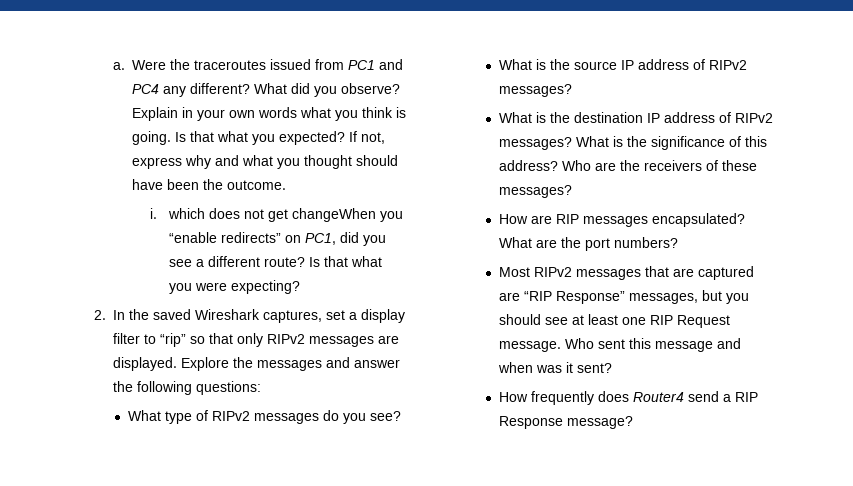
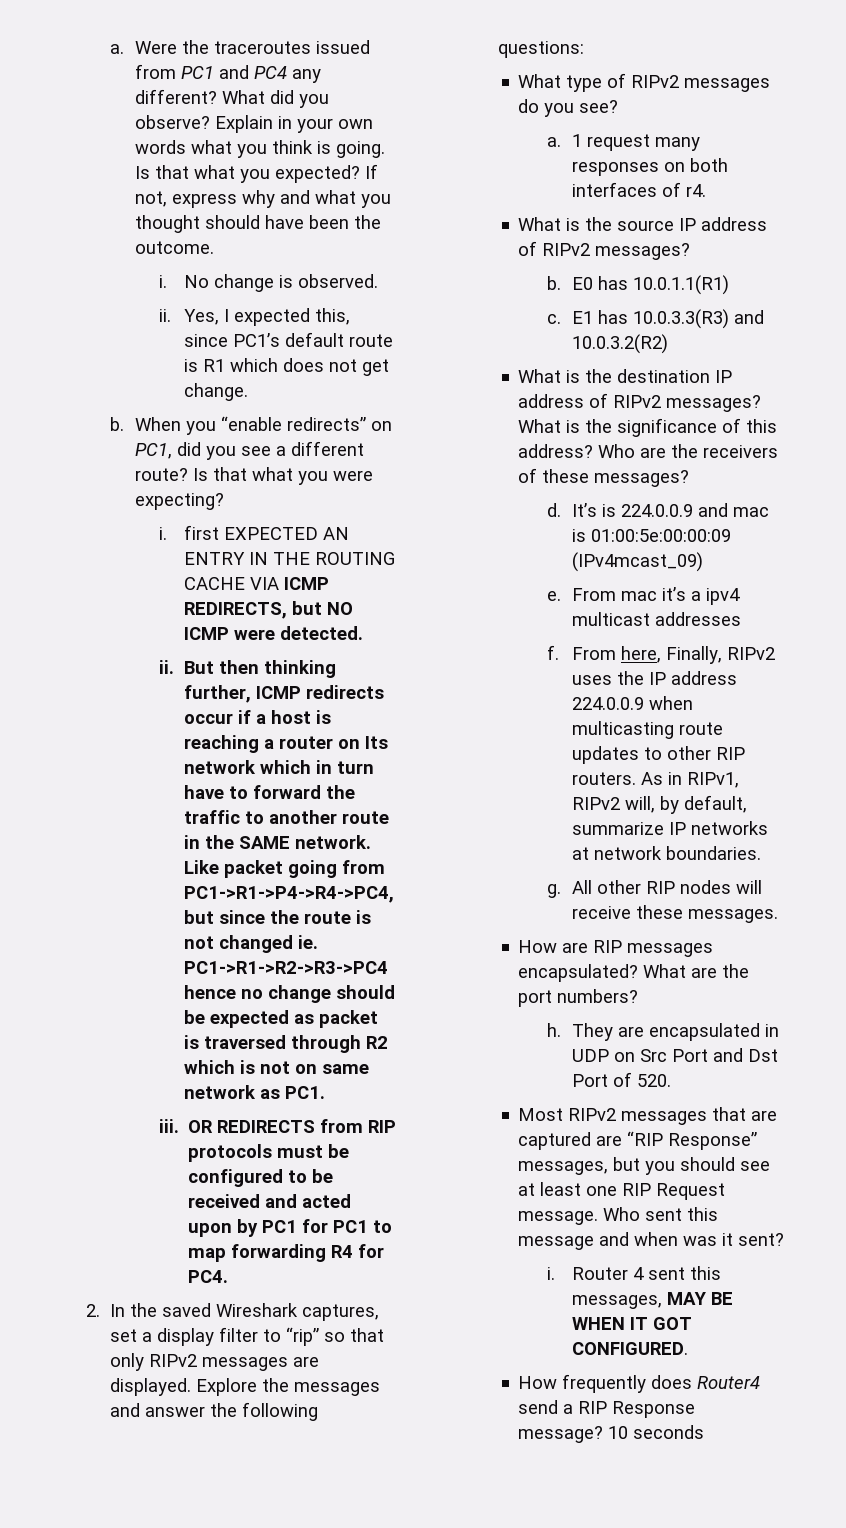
- i. which does not get changeWhen you “enable redirects” on PC1, did you see a different route?
+ i. No change is observed.
+ ii. Yes, I expected this, since PC1’s default route is R1 which does not get change.
+ b. When you “enable redirects” on PC1, did you see a different route?
+ i. first EXPECTED AN ENTRY IN THE ROUTING CACHE VIA ICMP REDIRECTS, but NO ICMP were detected.
+ ii. But then thinking further, ICMP redirects occur if a host is reaching a router on Its network which in turn have to forward the traffic to another route in the SAME network. Like packet going from PC1->R1->P4->R4->PC4, but since the route is not changed ie. PC1->R1->R2->R3->PC4 hence no change should be expected as packet is traversed through R2 which is not on same network as PC1.
+ iii. OR REDIRECTS from RIP protocols must be configured to be received and acted upon by PC1 for PC1 to map forwarding R4 for PC4.
+ a. 1 request many responses on both interfaces of r4.
+ b. E0 has 10.0.1.1(R1)
+ c. E1 has 10.0.3.3(R3) and 10.0.3.2(R2)
+ d. It’s is 224.0.0.9 and mac is 01:00:5e:00:00:09 (IPv4mcast_09)
+ e. From mac it’s a ipv4 multicast addresses
+ f. From here, Finally, RIPv2 uses the IP address 224.0.0.9 when multicasting route updates to other RIP routers. As in RIPv1, RIPv2 will, by default, summarize IP networks at network boundaries.
+ g. All other RIP nodes will receive these messages.
+ h. They are encapsulated in UDP on Src Port and Dst Port of 520.
+ i. Router 4 sent this messages, MAY BE WHEN IT GOT CONFIGURED.
+ 10 seconds

